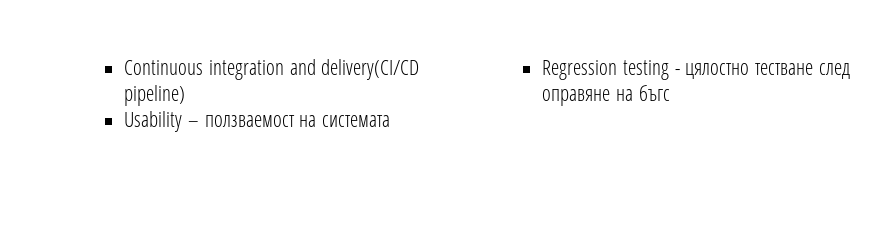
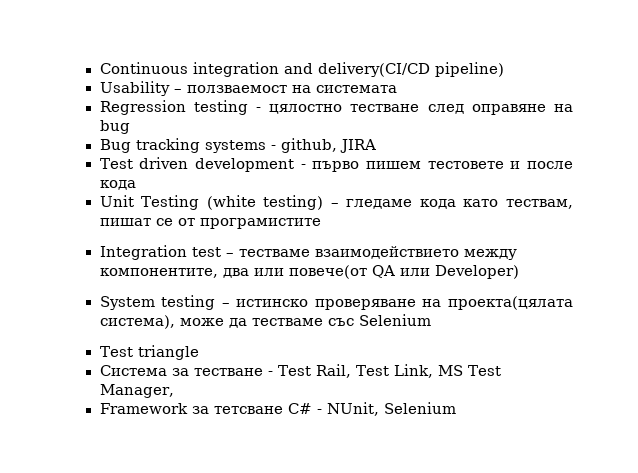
- Regression testing - цялостно тестване след оправяне на бъгс
+ Regression testing - цялостно тестване след оправяне на bug
+ Bug tracking systems - github, JIRA
+ Test driven development - първо пишем тестовете и после кода
+ Unit Testing (white testing) – гледаме кода като тествам, пишат се от програмистите
+ Integration test – тестваме взаимодействието между компонентите, два или повече(от QA или Developer)
+ System testing – истинско проверяване на проекта(цялата система), може да тестваме със Selenium
+ Test triangle
+ Система за тестване - Test Rail, Test Link, MS Test Manager,
+ Framework за тетсване C# - NUnit, Selenium

